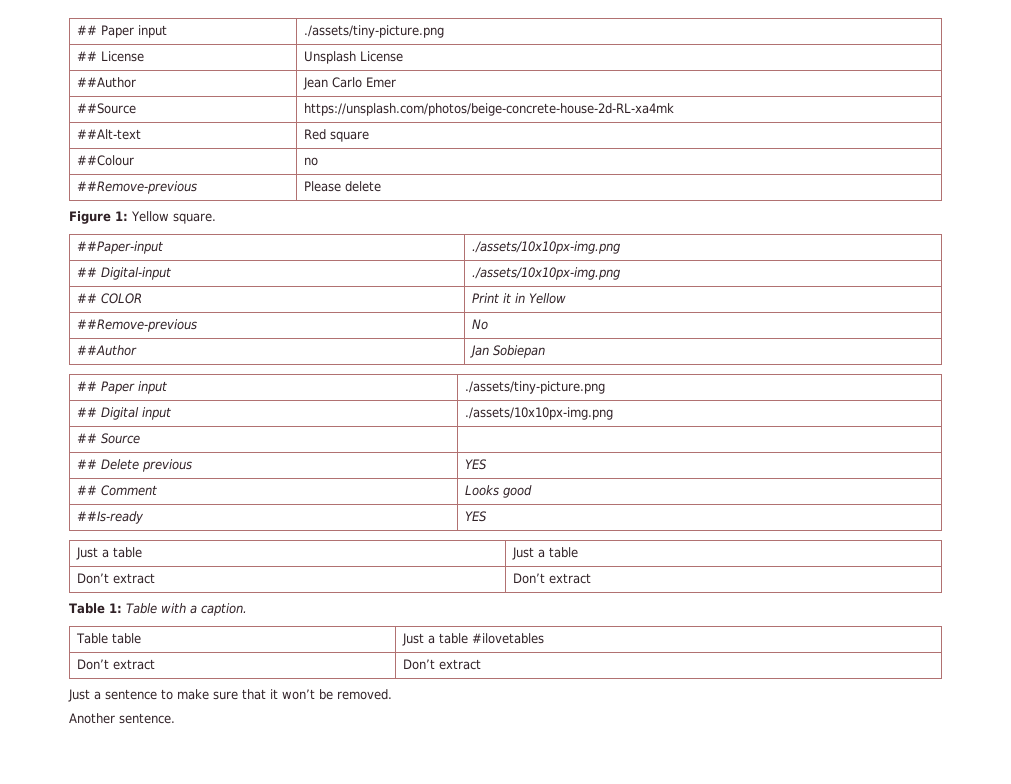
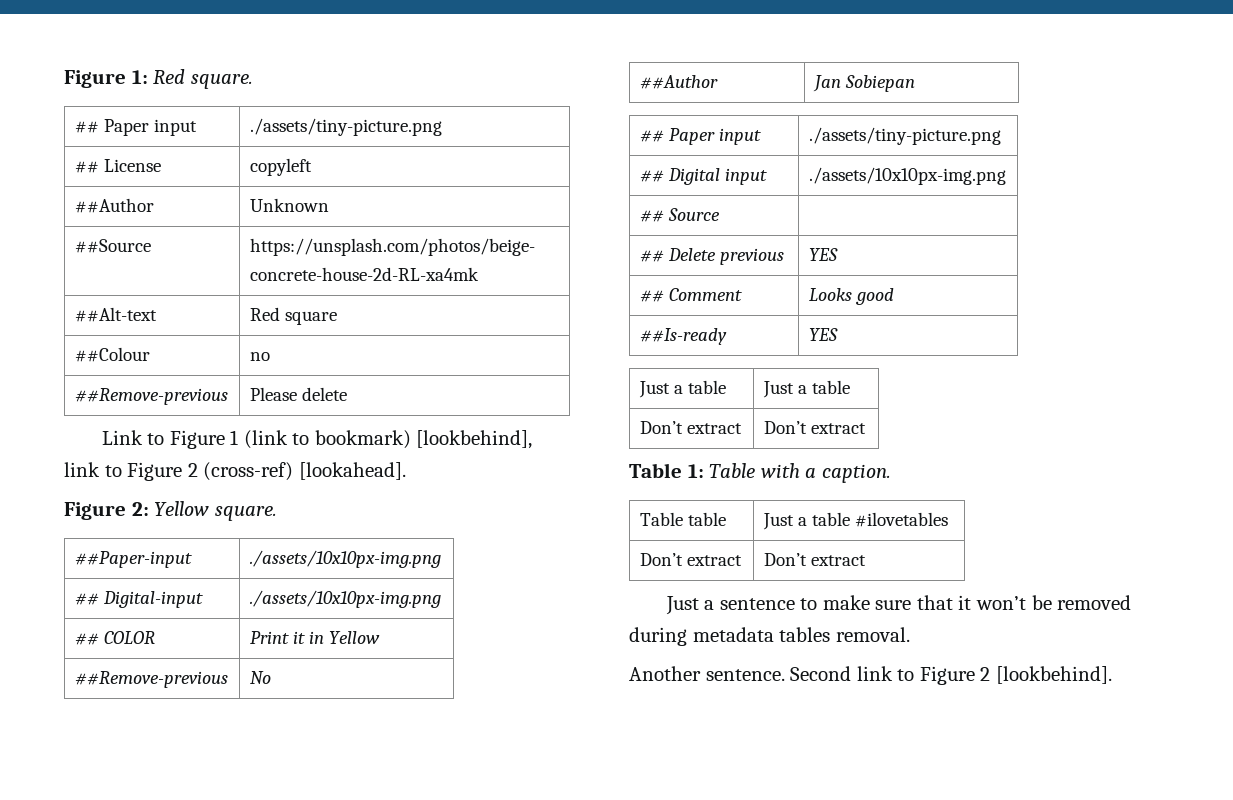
+ Figure 1: Red square.
- ## License | Unsplash License
- ##Author | Jean Carlo Emer
+ ## License | copyleft
+ ##Author | Unknown
- Figure 1: Yellow square.
+ Link to Figure 1 (link to bookmark) [lookbehind], link to Figure 2 (cross-ref) [lookahead].
+ Figure 2: Yellow square.
- Just a sentence to make sure that it won’t be removed.
- Another sentence.
+ Just a sentence to make sure that it won’t be removed during metadata tables removal.
+ Another sentence. Second link to Figure 2 [lookbehind].

